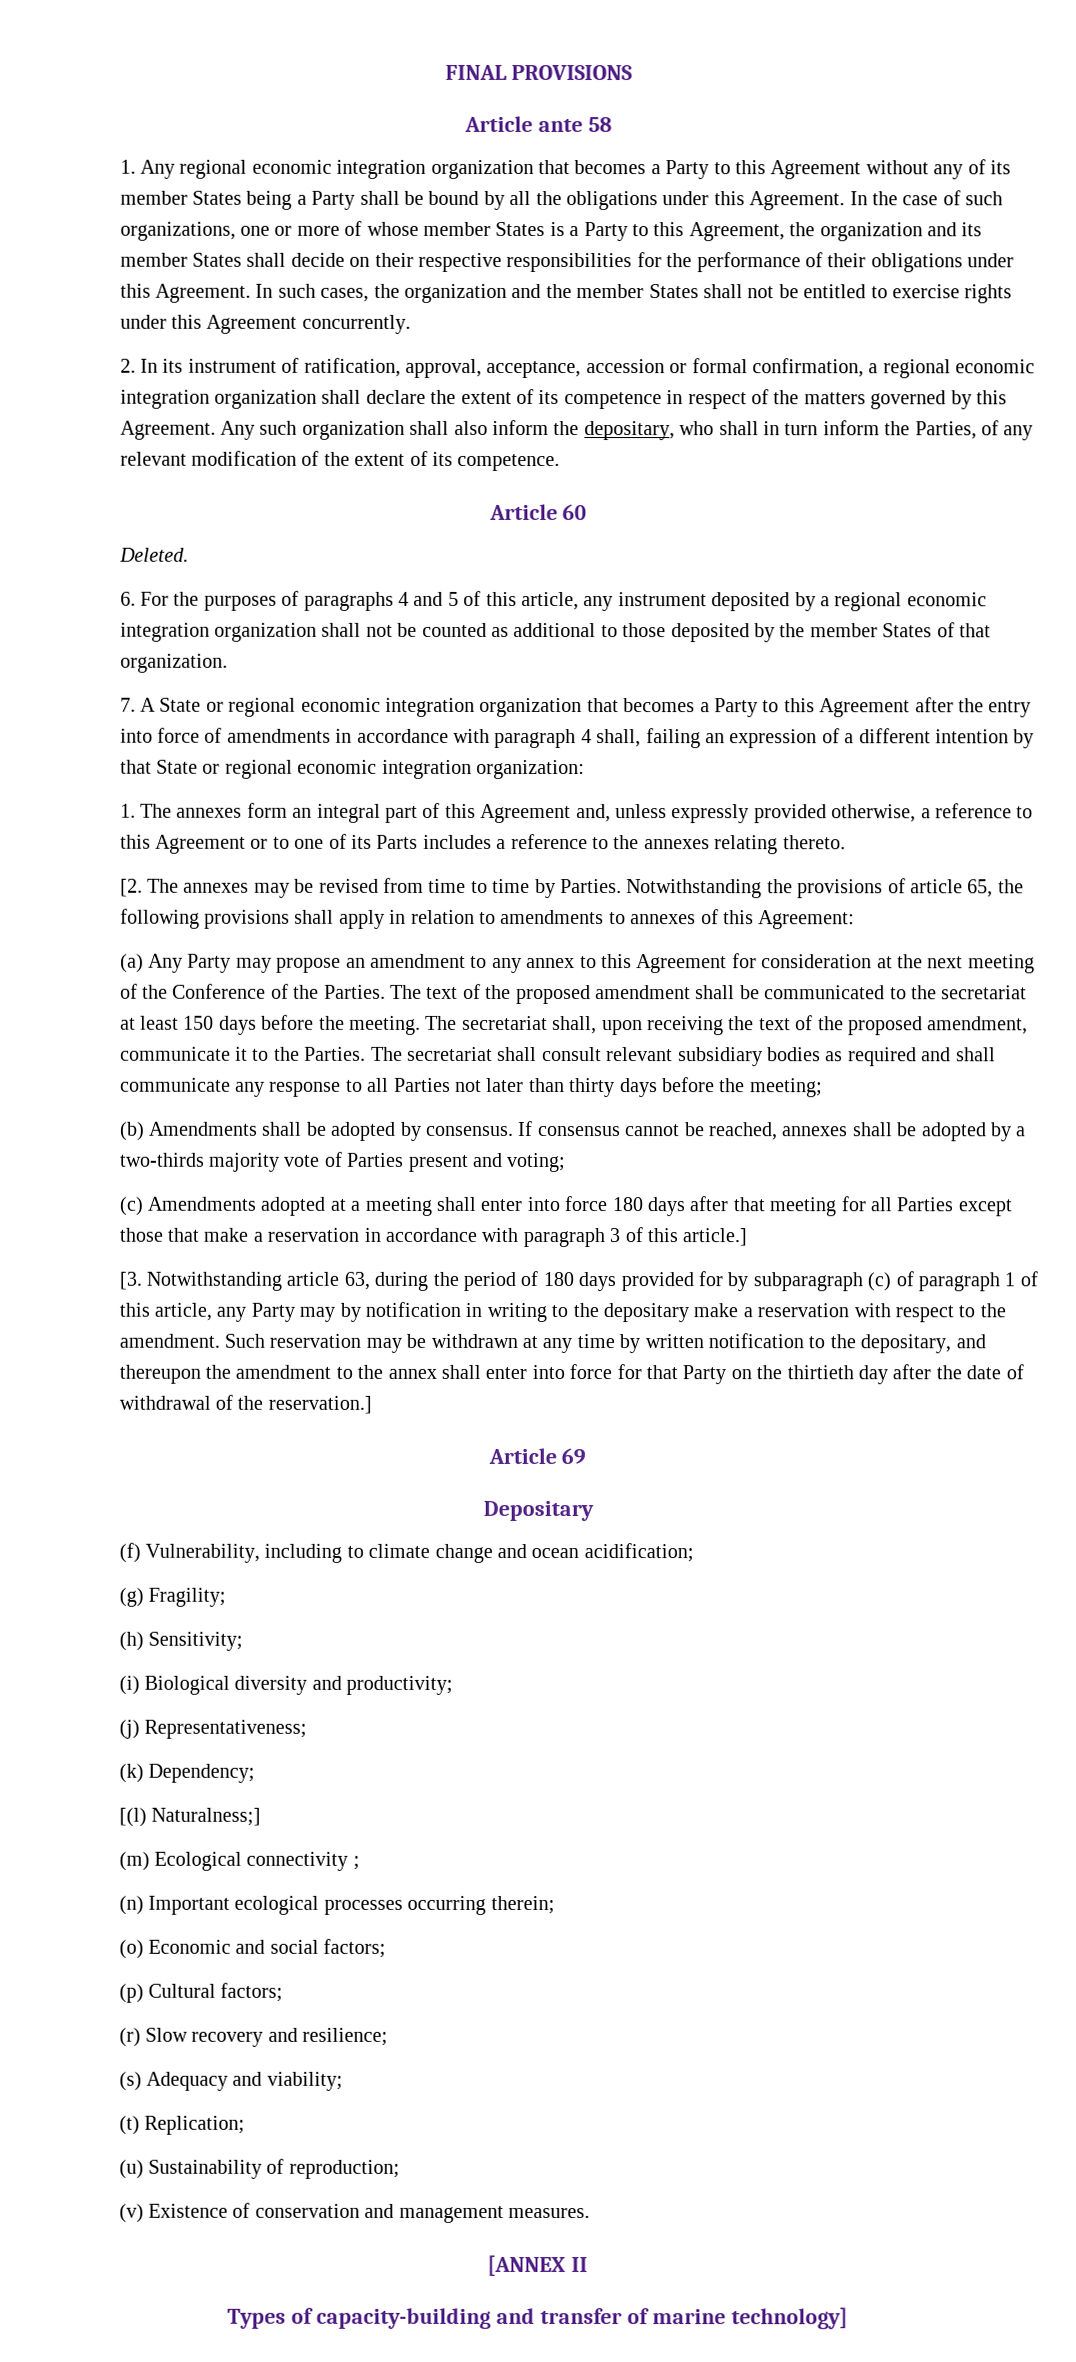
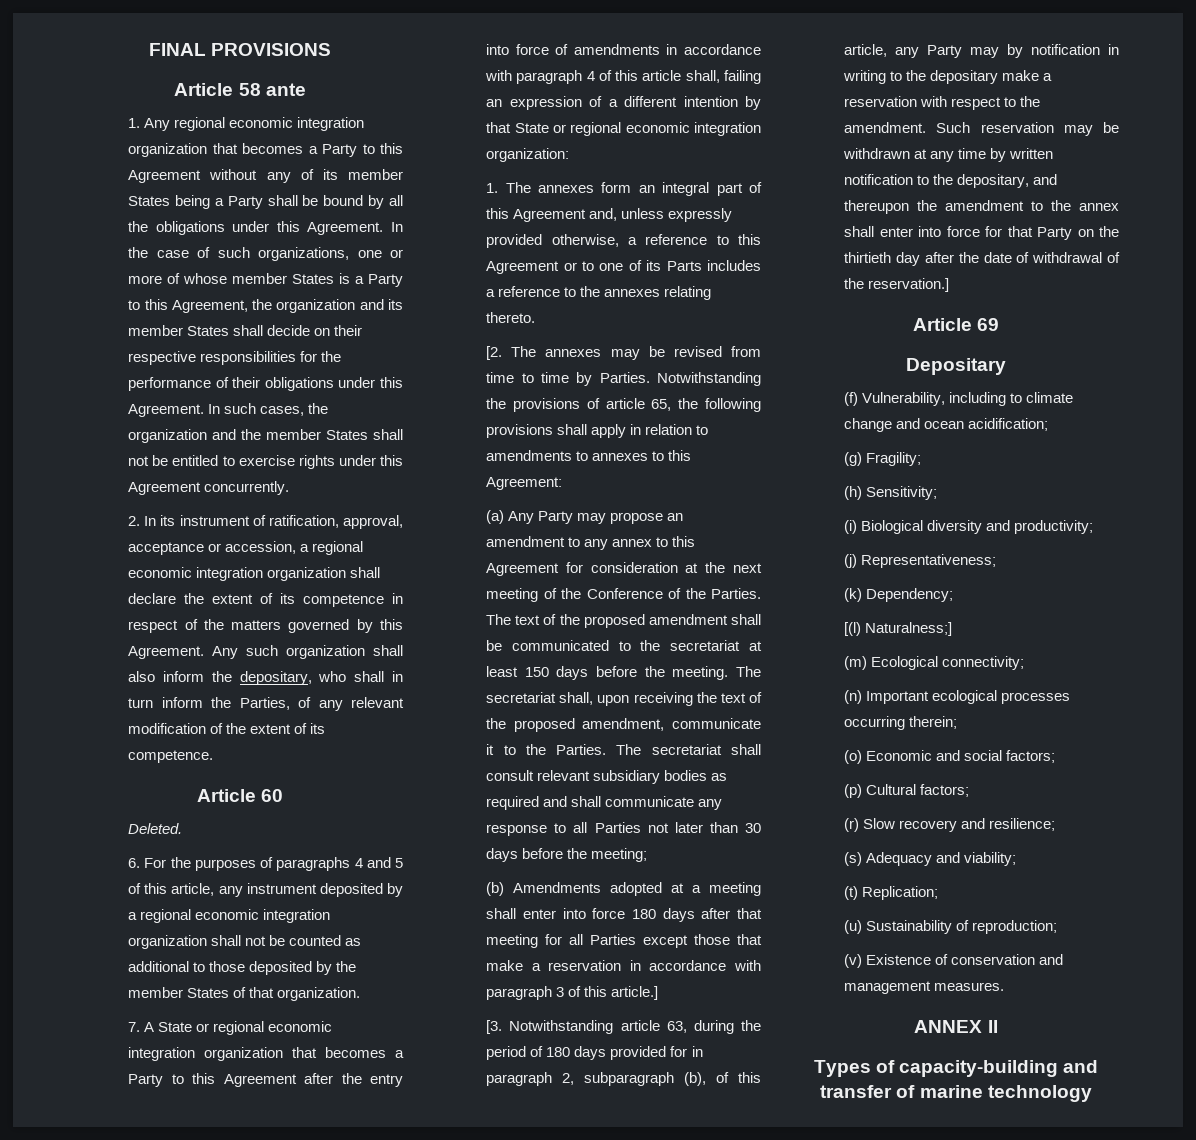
- Article ante 58
+ Article 58 ante
- 2. In its instrument of ratification, approval, acceptance, accession or formal confirmation, a regional economic integration organization shall declare the extent of its competence in respect of the matters governed by this Agreement.
+ 2. In its instrument of ratification, approval, acceptance or accession, a regional economic integration organization shall declare the extent of its competence in respect of the matters governed by this Agreement.
- 7. A State or regional economic integration organization that becomes a Party to this Agreement after the entry into force of amendments in accordance with paragraph 4 shall, failing an expression of a different intention by that State or regional economic integration organization:
+ 7. A State or regional economic integration organization that becomes a Party to this Agreement after the entry into force of amendments in accordance with paragraph 4 of this article shall, failing an expression of a different intention by that State or regional economic integration organization:
- Notwithstanding the provisions of article 65, the following provisions shall apply in relation to amendments to annexes of this Agreement:
+ Notwithstanding the provisions of article 65, the following provisions shall apply in relation to amendments to annexes to this Agreement:
- The secretariat shall consult relevant subsidiary bodies as required and shall communicate any response to all Parties not later than thirty days before the meeting;
+ The secretariat shall consult relevant subsidiary bodies as required and shall communicate any response to all Parties not later than 30 days before the meeting;
- (b) Amendments shall be adopted by consensus. If consensus cannot be reached, annexes shall be adopted by a two-thirds majority vote of Parties present and voting;
- (c) Amendments adopted at a meeting shall enter into force 180 days after that meeting for all Parties except those that make a reservation in accordance with paragraph 3 of this article.]
+ (b) Amendments adopted at a meeting shall enter into force 180 days after that meeting for all Parties except those that make a reservation in accordance with paragraph 3 of this article.]
- [3. Notwithstanding article 63, during the period of 180 days provided for by subparagraph (c) of paragraph 1 of this article, any Party may by notification in writing to the depositary make a reservation with respect to the amendment.
+ [3. Notwithstanding article 63, during the period of 180 days provided for in paragraph 2, subparagraph (b), of this article, any Party may by notification in writing to the depositary make a reservation with respect to the amendment.
- (m) Ecological connectivity ;
+ (m) Ecological connectivity;
- [ANNEX II
+ ANNEX II
- Types of capacity-building and transfer of marine technology]
+ Types of capacity-building and transfer of marine technology

